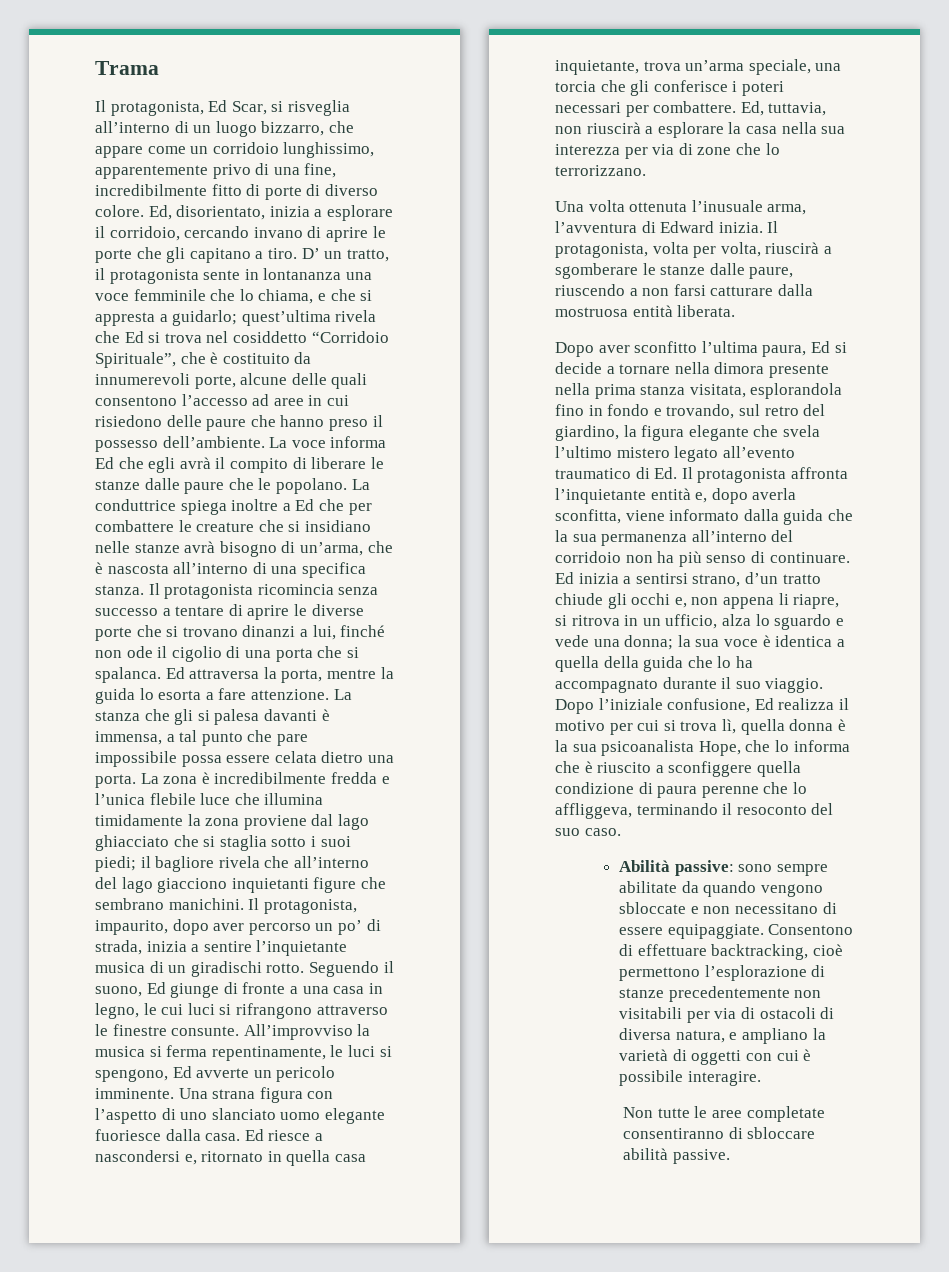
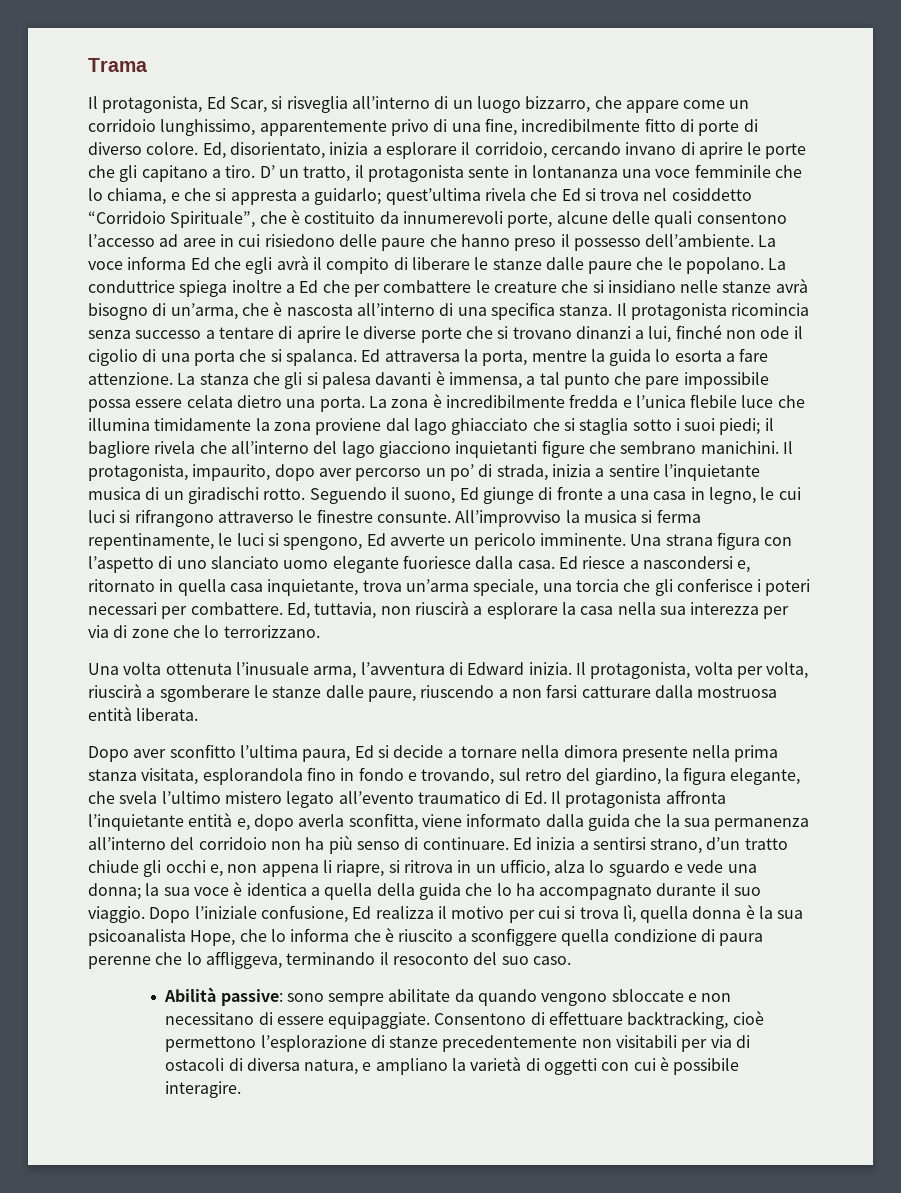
- Dopo aver sconfitto l’ultima paura, Ed si decide a tornare nella dimora presente nella prima stanza visitata, esplorandola fino in fondo e trovando, sul retro del giardino, la figura elegante che svela l’ultimo mistero legato all’evento traumatico di Ed. Il protagonista affronta l’inquietante entità e, dopo averla sconfitta, viene informato dalla guida che la sua permanenza all’interno del corridoio non ha più senso di continuare.
+ Dopo aver sconfitto l’ultima paura, Ed si decide a tornare nella dimora presente nella prima stanza visitata, esplorandola fino in fondo e trovando, sul retro del giardino, la figura elegante, che svela l’ultimo mistero legato all’evento traumatico di Ed. Il protagonista affronta l’inquietante entità e, dopo averla sconfitta, viene informato dalla guida che la sua permanenza all’interno del corridoio non ha più senso di continuare.
- Non tutte le aree completate consentiranno di sbloccare abilità passive.

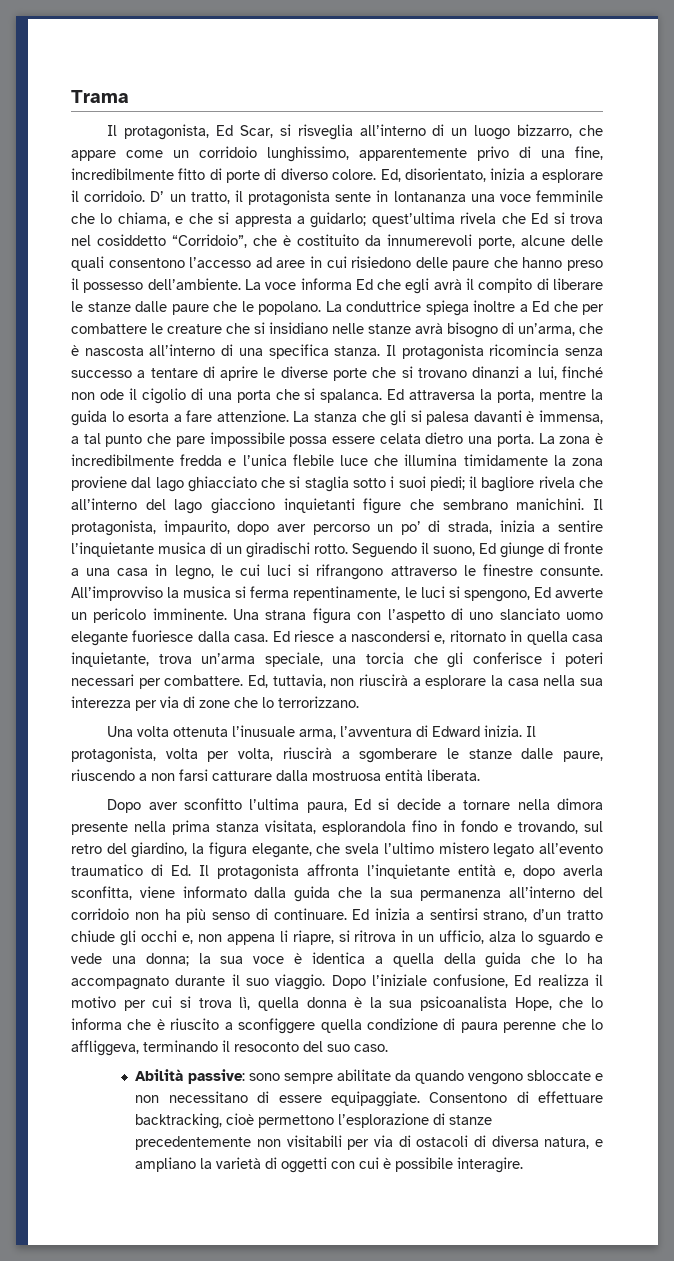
- Ed, disorientato, inizia a esplorare il corridoio, cercando invano di aprire le porte che gli capitano a tiro.
+ Ed, disorientato, inizia a esplorare il corridoio.
- D’ un tratto, il protagonista sente in lontananza una voce femminile che lo chiama, e che si appresta a guidarlo; quest’ultima rivela che Ed si trova nel cosiddetto “Corridoio Spirituale”, che è costituito da innumerevoli porte, alcune delle quali consentono l’accesso ad aree in cui risiedono delle paure che hanno preso il possesso dell’ambiente.
+ D’ un tratto, il protagonista sente in lontananza una voce femminile che lo chiama, e che si appresta a guidarlo; quest’ultima rivela che Ed si trova nel cosiddetto “Corridoio”, che è costituito da innumerevoli porte, alcune delle quali consentono l’accesso ad aree in cui risiedono delle paure che hanno preso il possesso dell’ambiente.

